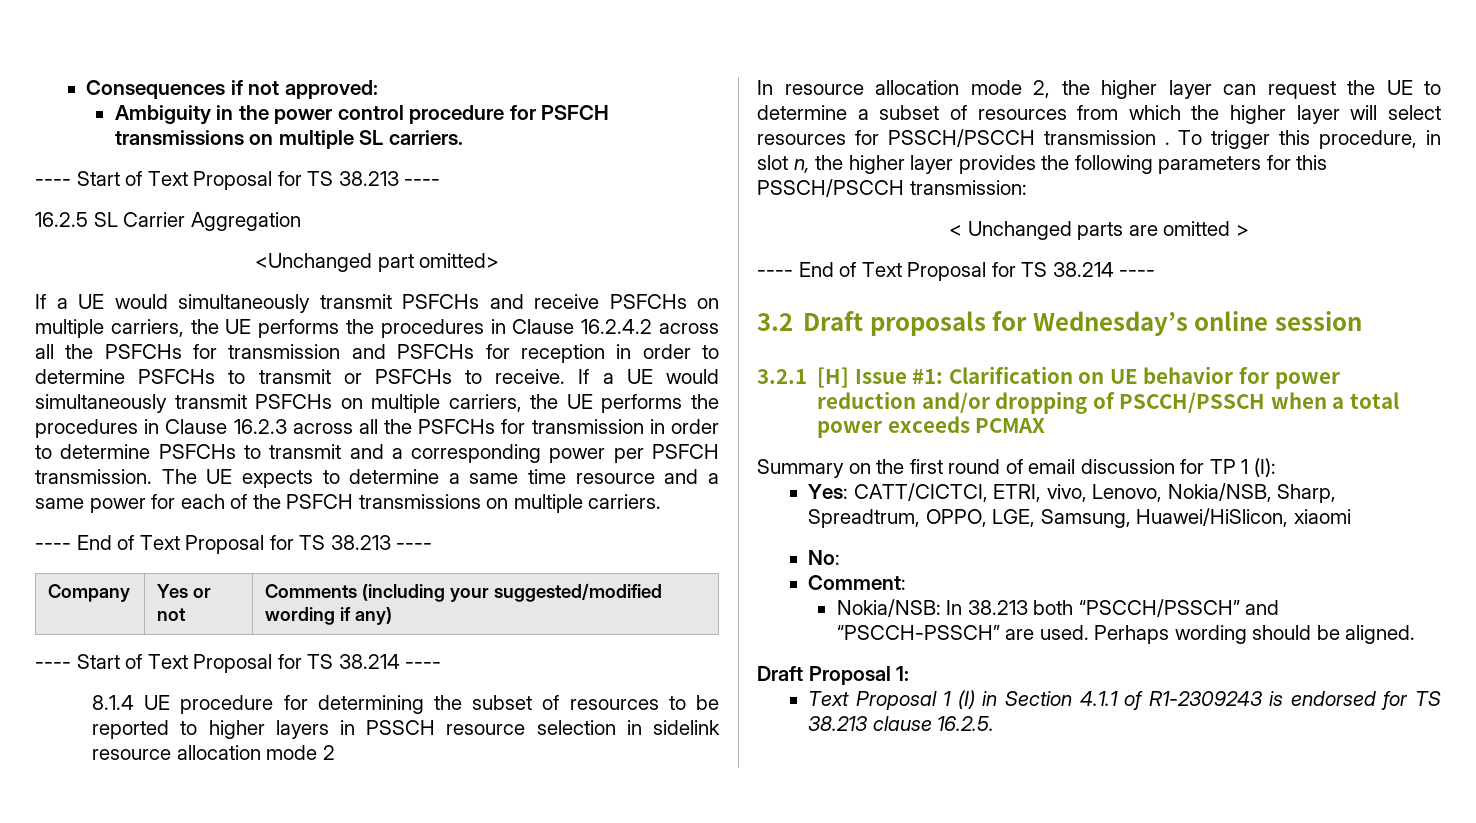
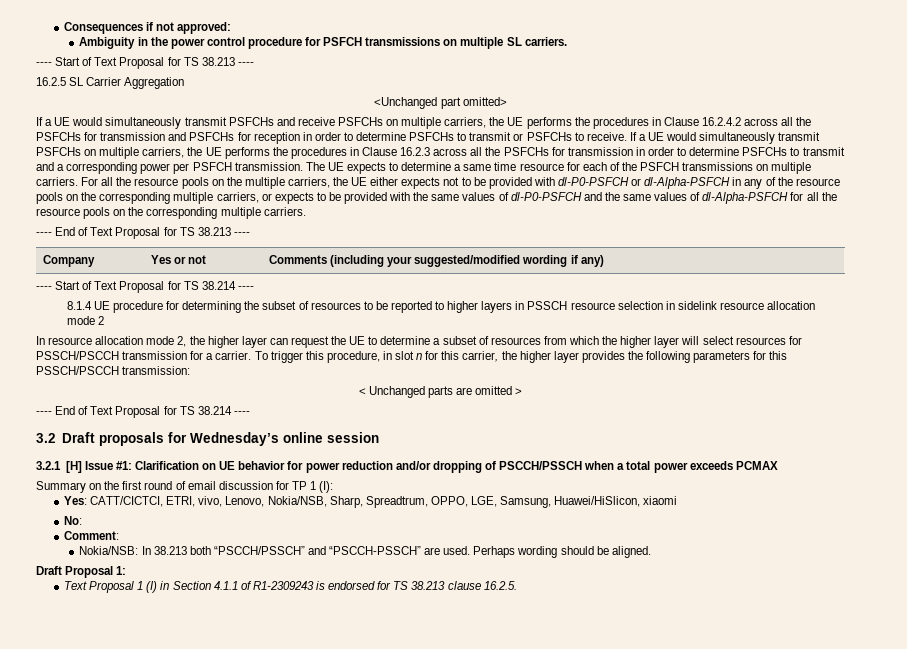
- The UE expects to determine a same time resource and a same power for each of the PSFCH transmissions on multiple carriers.
+ The UE expects to determine a same time resource for each of the PSFCH transmissions on multiple carriers. For all the resource pools on the multiple carriers, the UE either expects not to be provided with dl-P0-PSFCH or dl-Alpha-PSFCH in any of the resource pools on the corresponding multiple carriers, or expects to be provided with the same values of dl-P0-PSFCH and the same values of dl-Alpha-PSFCH for all the resource pools on the corresponding multiple carriers.
- In resource allocation mode 2, the higher layer can request the UE to determine a subset of resources from which the higher layer will select resources for PSSCH/PSCCH transmission .
+ In resource allocation mode 2, the higher layer can request the UE to determine a subset of resources from which the higher layer will select resources for PSSCH/PSCCH transmission for a carrier.
- To trigger this procedure, in slot n, the higher layer provides the following parameters for this PSSCH/PSCCH transmission:
+ To trigger this procedure, in slot n for this carrier, the higher layer provides the following parameters for this PSSCH/PSCCH transmission:

